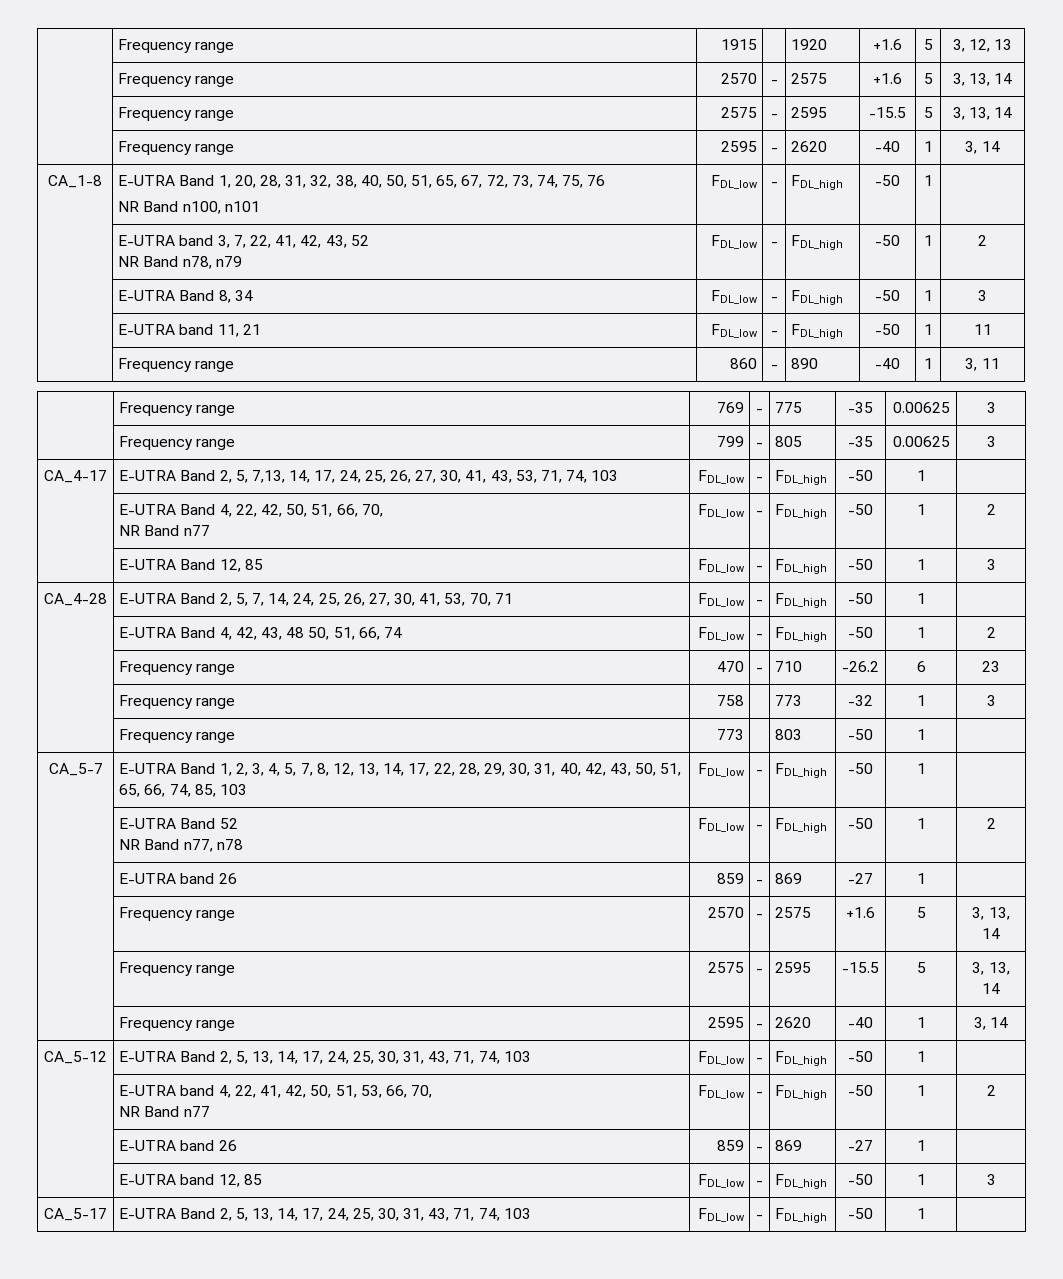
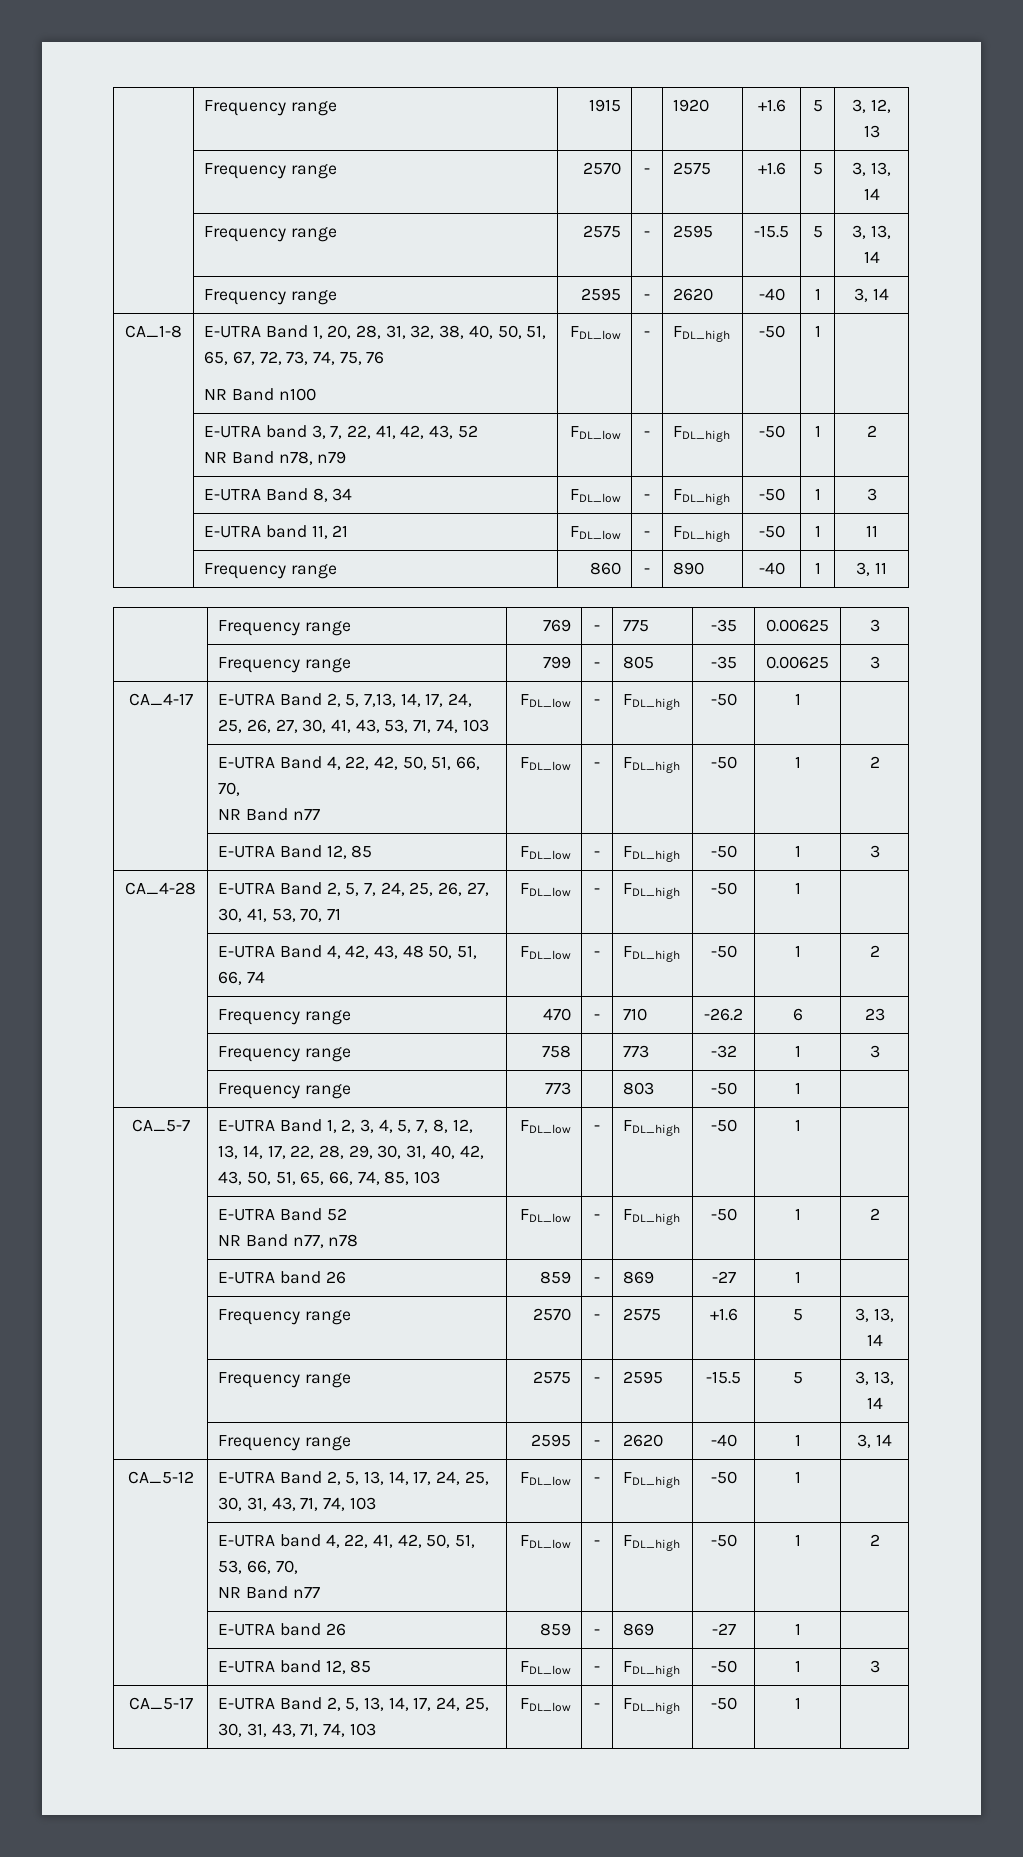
  CA_1-8 | E-UTRA Band 1, 20, 28, 31, 32, 38, 40, 50, 51, 65, 67, 72, 73, 74, 75, 76
- NR Band n100, n101 | FDL_low | - | FDL_high | -50 | 1 |
+ NR Band n100 | FDL_low | - | FDL_high | -50 | 1 |
- CA_4-28 | E-UTRA Band 2, 5, 7, 14, 24, 25, 26, 27, 30, 41, 53, 70, 71 | FDL_low | - | FDL_high | -50 | 1 |
+ CA_4-28 | E-UTRA Band 2, 5, 7, 24, 25, 26, 27, 30, 41, 53, 70, 71 | FDL_low | - | FDL_high | -50 | 1 |

